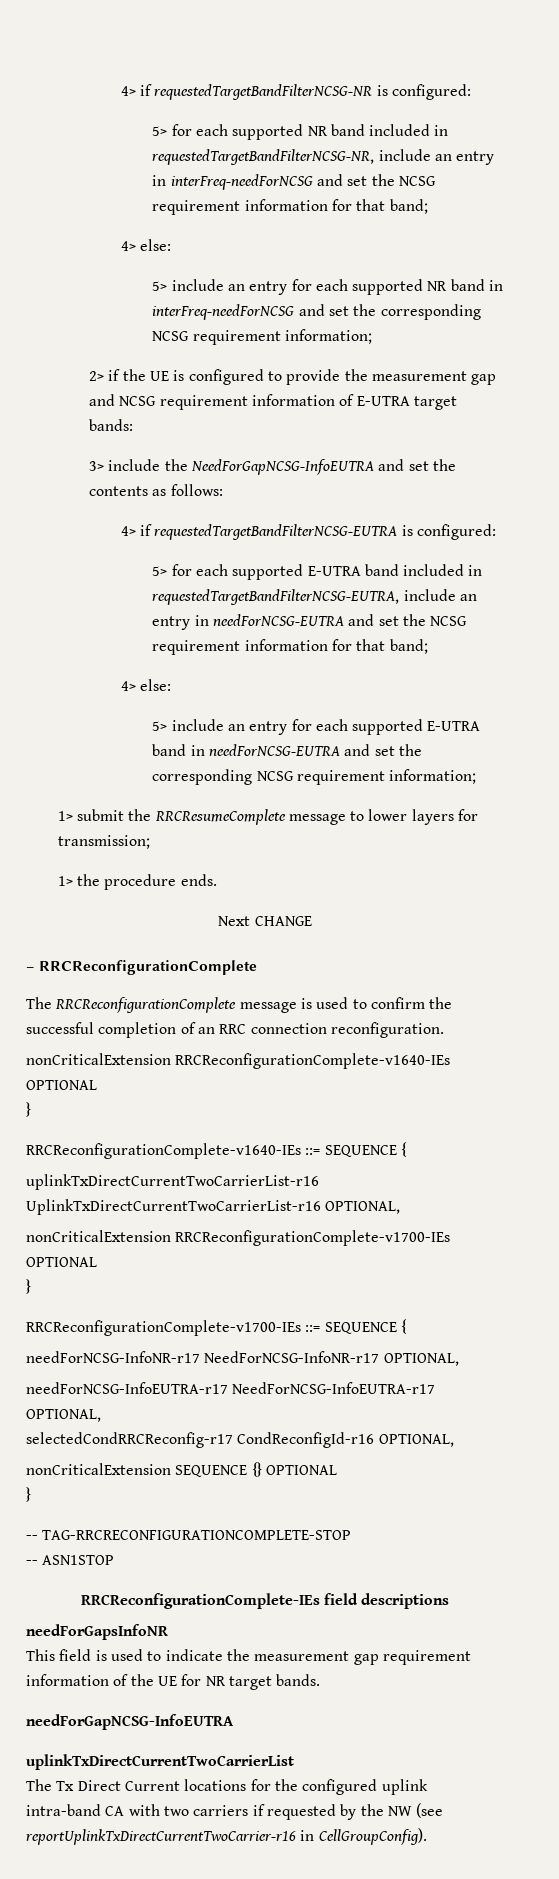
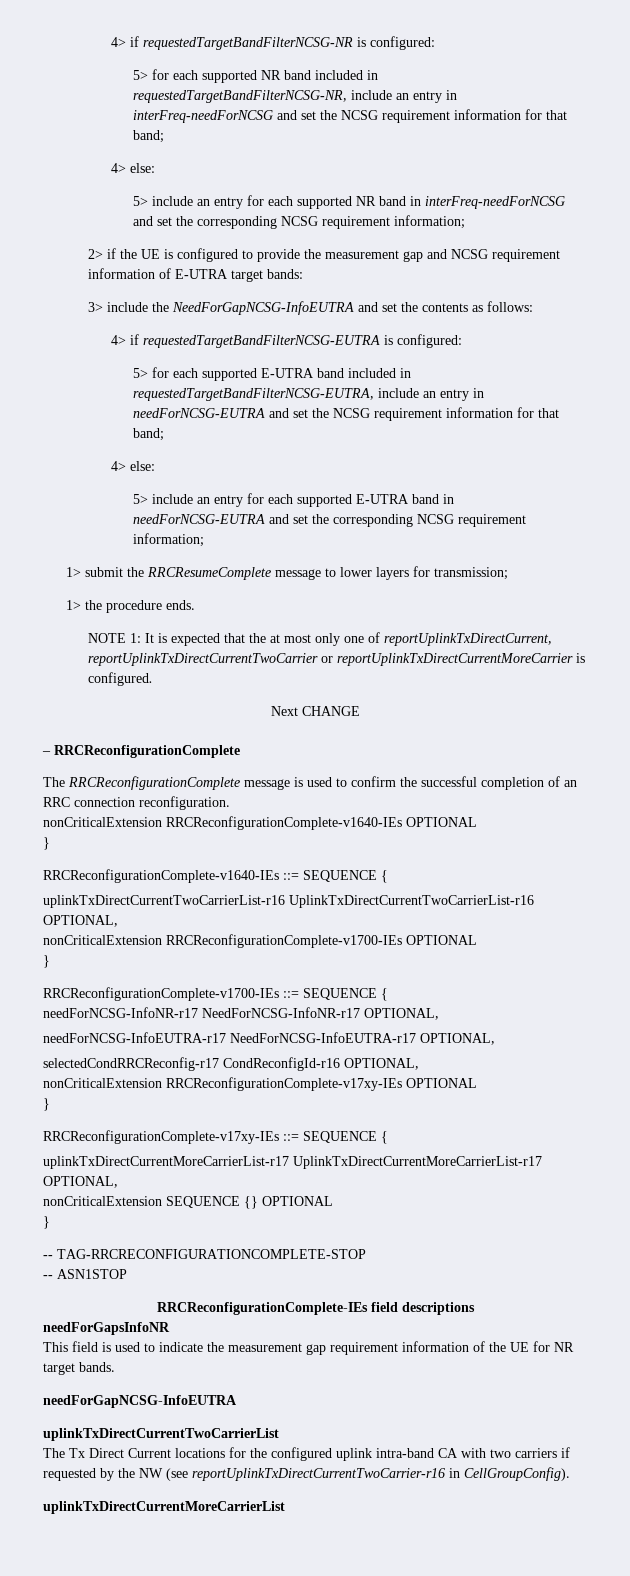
+ NOTE 1: It is expected that the at most only one of reportUplinkTxDirectCurrent, reportUplinkTxDirectCurrentTwoCarrier or reportUplinkTxDirectCurrentMoreCarrier is configured.
+ nonCriticalExtension RRCReconfigurationComplete-v17xy-IEs OPTIONAL
+ }
+ RRCReconfigurationComplete-v17xy-IEs ::= SEQUENCE {
+ uplinkTxDirectCurrentMoreCarrierList-r17 UplinkTxDirectCurrentMoreCarrierList-r17 OPTIONAL,
+ uplinkTxDirectCurrentMoreCarrierList

